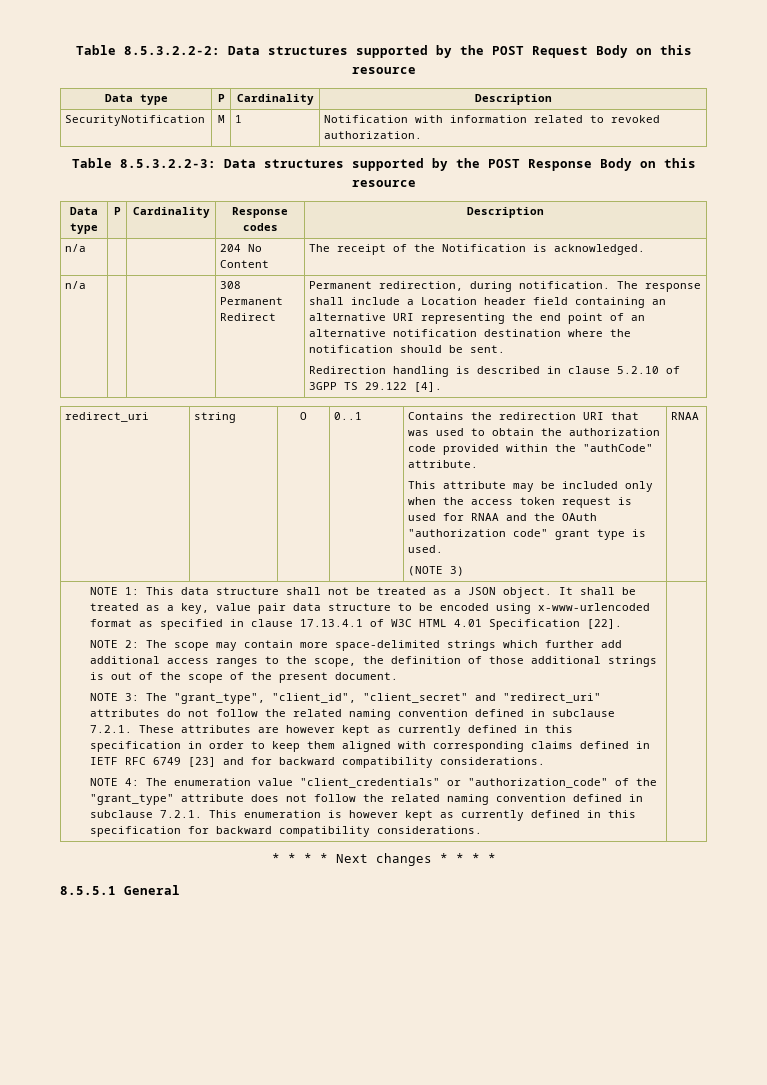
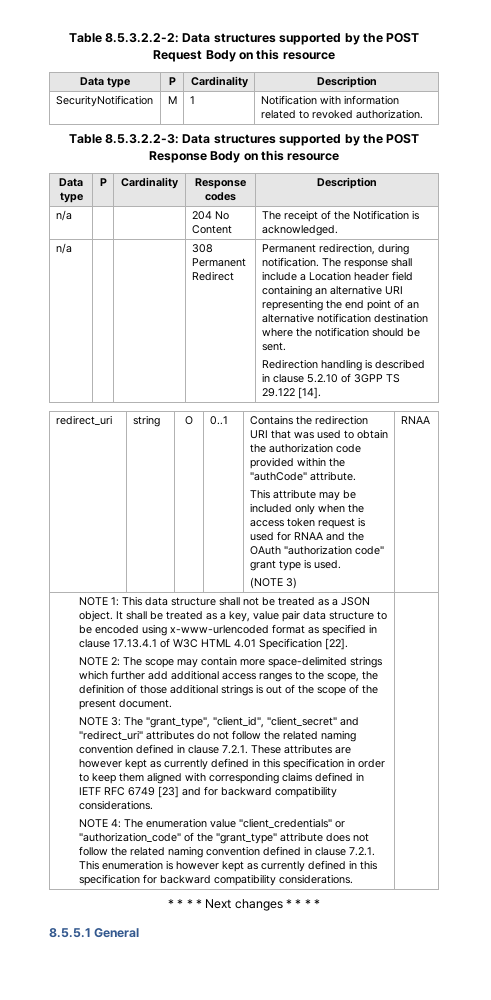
- Redirection handling is described in clause 5.2.10 of 3GPP TS 29.122 [4].
+ Redirection handling is described in clause 5.2.10 of 3GPP TS 29.122 [14].
- NOTE 3: The "grant_type", "client_id", "client_secret" and "redirect_uri" attributes do not follow the related naming convention defined in subclause 7.2.1. These attributes are however kept as currently defined in this specification in order to keep them aligned with corresponding claims defined in IETF RFC 6749 [23] and for backward compatibility considerations.
+ NOTE 3: The "grant_type", "client_id", "client_secret" and "redirect_uri" attributes do not follow the related naming convention defined in clause 7.2.1. These attributes are however kept as currently defined in this specification in order to keep them aligned with corresponding claims defined in IETF RFC 6749 [23] and for backward compatibility considerations.
- NOTE 4: The enumeration value "client_credentials" or "authorization_code" of the "grant_type" attribute does not follow the related naming convention defined in subclause 7.2.1. This enumeration is however kept as currently defined in this specification for backward compatibility considerations.
+ NOTE 4: The enumeration value "client_credentials" or "authorization_code" of the "grant_type" attribute does not follow the related naming convention defined in clause 7.2.1. This enumeration is however kept as currently defined in this specification for backward compatibility considerations.

